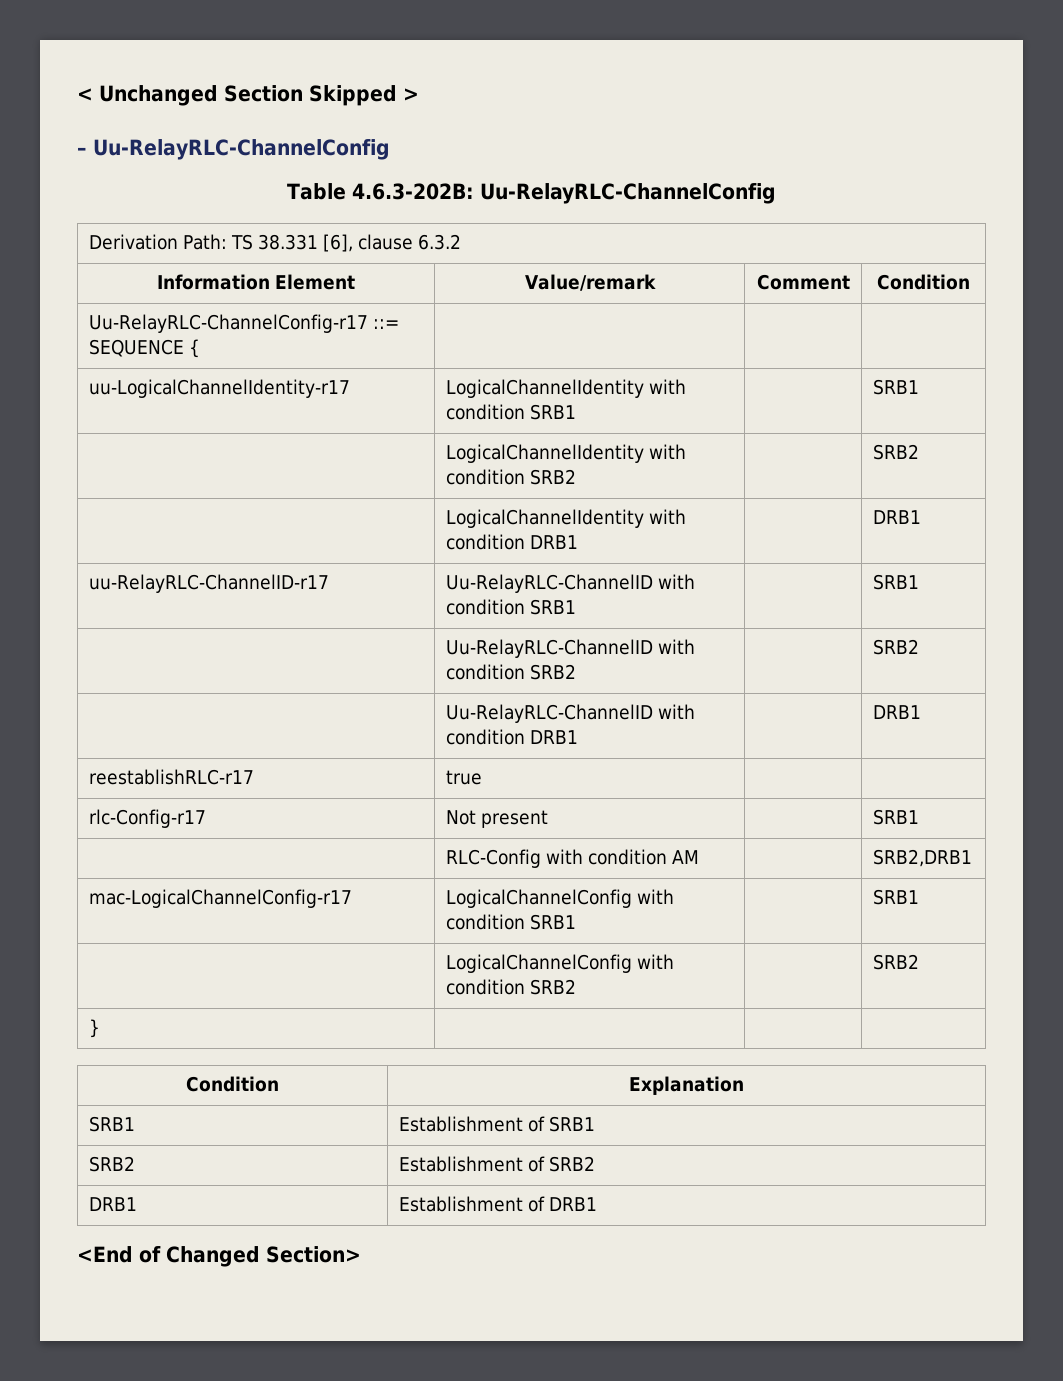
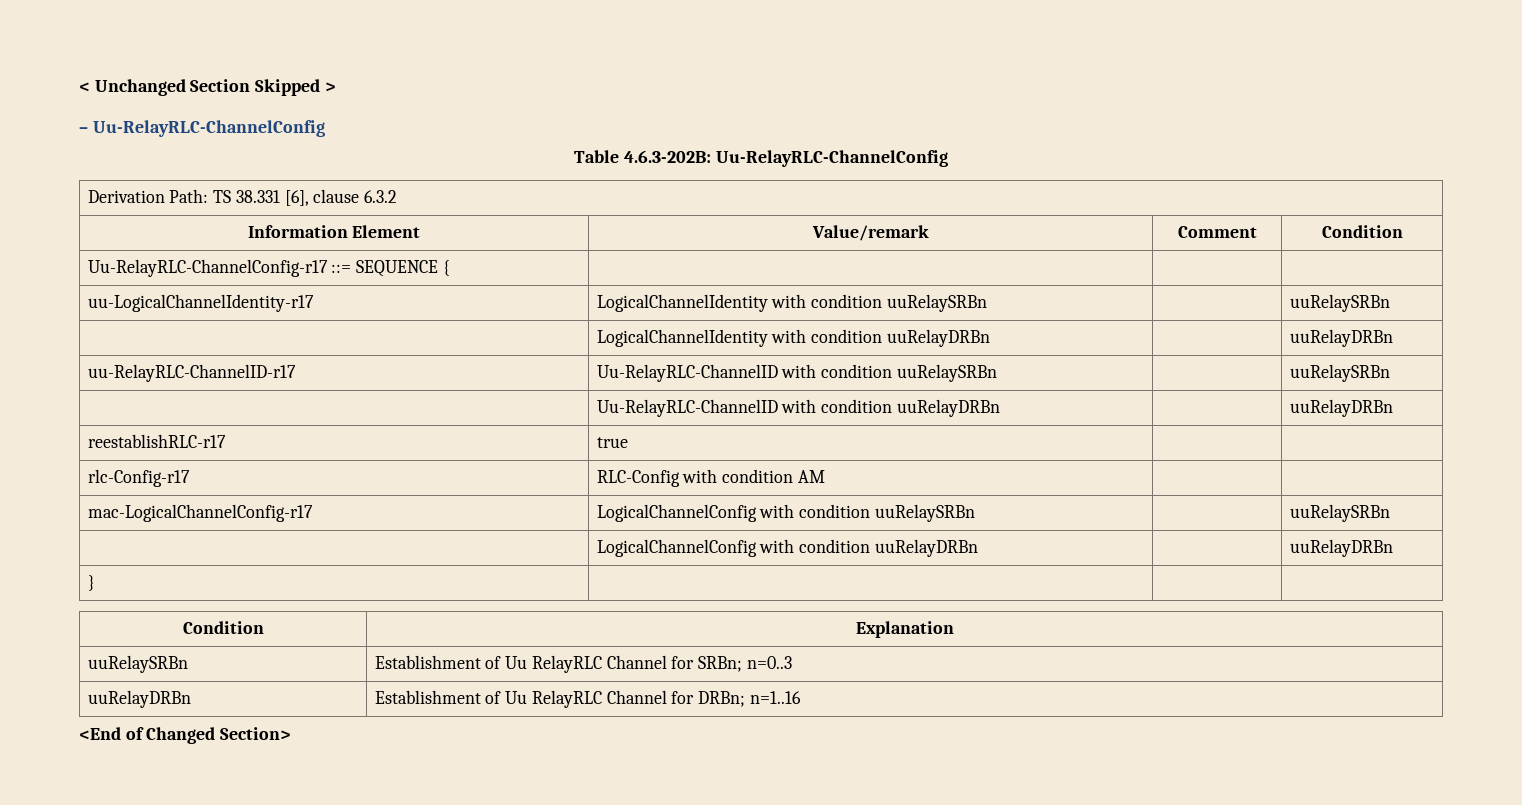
- uu-LogicalChannelIdentity-r17 | LogicalChannelIdentity with condition SRB1 | | SRB1
- | LogicalChannelIdentity with condition SRB2 | | SRB2
- | LogicalChannelIdentity with condition DRB1 | | DRB1
+ uu-LogicalChannelIdentity-r17 | LogicalChannelIdentity with condition uuRelaySRBn | | uuRelaySRBn
+ | LogicalChannelIdentity with condition uuRelayDRBn | | uuRelayDRBn
- uu-RelayRLC-ChannelID-r17 | Uu-RelayRLC-ChannelID with condition SRB1 | | SRB1
- | Uu-RelayRLC-ChannelID with condition SRB2 | | SRB2
- | Uu-RelayRLC-ChannelID with condition DRB1 | | DRB1
+ uu-RelayRLC-ChannelID-r17 | Uu-RelayRLC-ChannelID with condition uuRelaySRBn | | uuRelaySRBn
+ | Uu-RelayRLC-ChannelID with condition uuRelayDRBn | | uuRelayDRBn
- rlc-Config-r17 | Not present | | SRB1
- | RLC-Config with condition AM | | SRB2,DRB1
+ rlc-Config-r17 | RLC-Config with condition AM | |
- mac-LogicalChannelConfig-r17 | LogicalChannelConfig with condition SRB1 | | SRB1
- | LogicalChannelConfig with condition SRB2 | | SRB2
+ mac-LogicalChannelConfig-r17 | LogicalChannelConfig with condition uuRelaySRBn | | uuRelaySRBn
+ | LogicalChannelConfig with condition uuRelayDRBn | | uuRelayDRBn
- SRB1 | Establishment of SRB1
- SRB2 | Establishment of SRB2
- DRB1 | Establishment of DRB1
+ uuRelaySRBn | Establishment of Uu RelayRLC Channel for SRBn; n=0..3
+ uuRelayDRBn | Establishment of Uu RelayRLC Channel for DRBn; n=1..16

